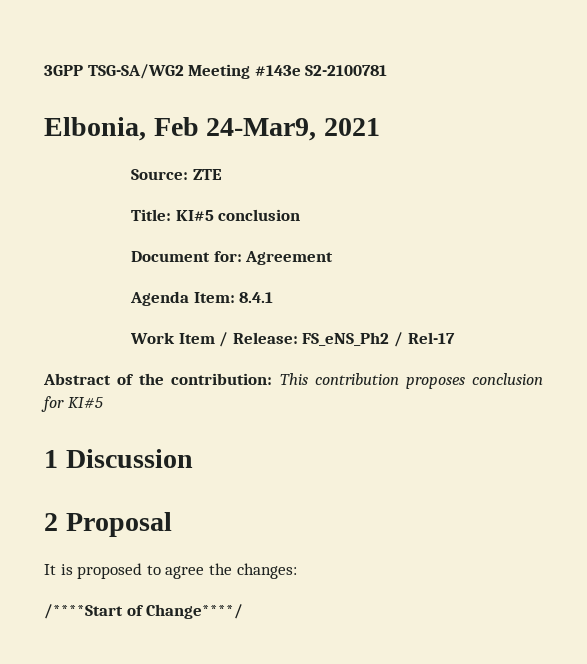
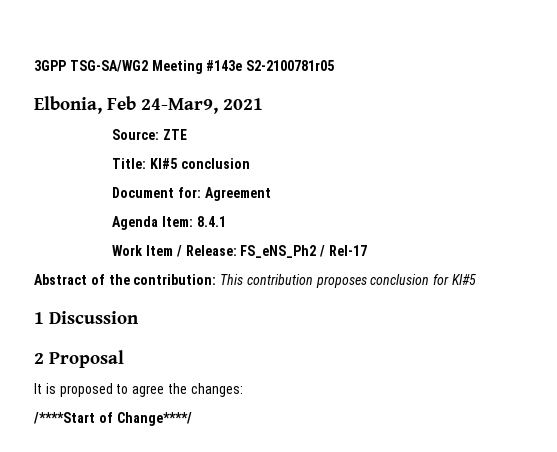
- 3GPP TSG-SA/WG2 Meeting #143e S2-2100781
+ 3GPP TSG-SA/WG2 Meeting #143e S2-2100781r05

